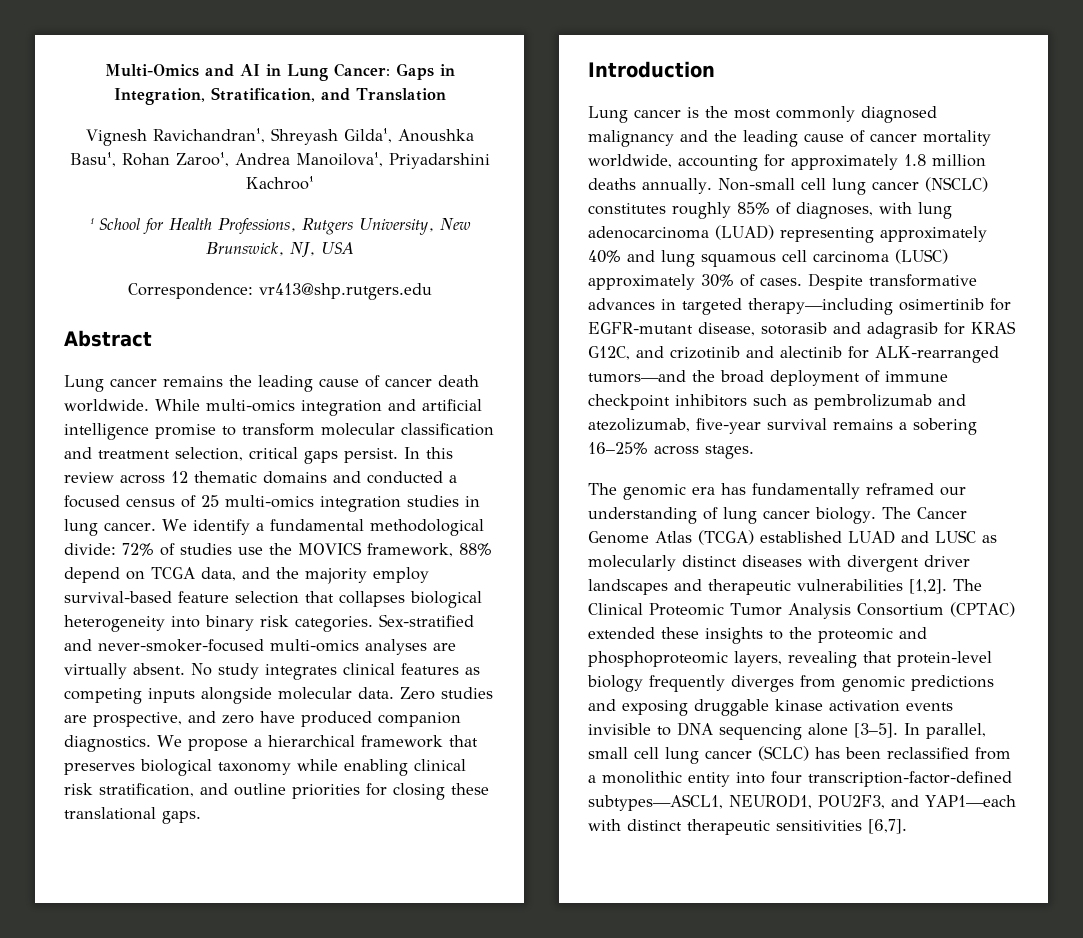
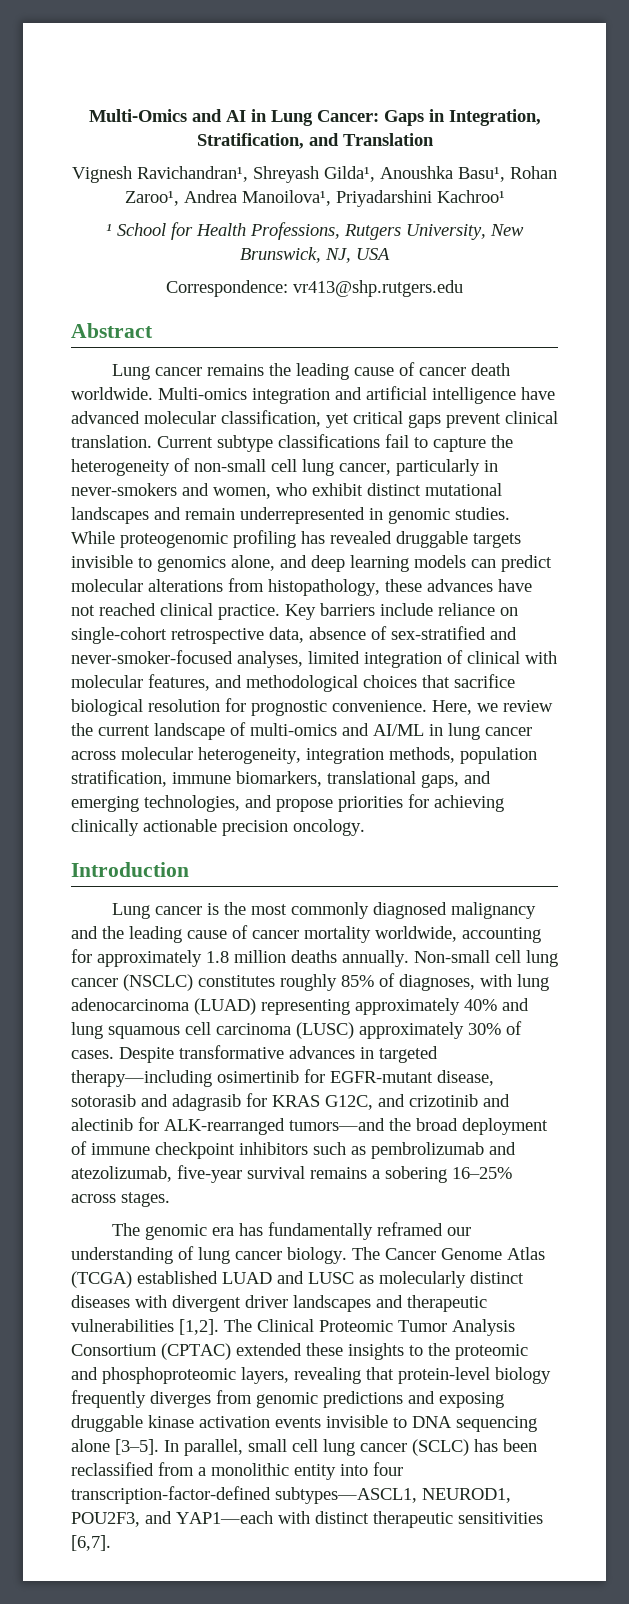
- While multi-omics integration and artificial intelligence promise to transform molecular classification and treatment selection, critical gaps persist. In this review across 12 thematic domains and conducted a focused census of 25 multi-omics integration studies in lung cancer. We identify a fundamental methodological divide: 72% of studies use the MOVICS framework, 88% depend on TCGA data, and the majority employ survival-based feature selection that collapses biological heterogeneity into binary risk categories. Sex-stratified and never-smoker-focused multi-omics analyses are virtually absent. No study integrates clinical features as competing inputs alongside molecular data. Zero studies are prospective, and zero have produced companion diagnostics. We propose a hierarchical framework that preserves biological taxonomy while enabling clinical risk stratification, and outline priorities for closing these translational gaps.
+ Multi-omics integration and artificial intelligence have advanced molecular classification, yet critical gaps prevent clinical translation. Current subtype classifications fail to capture the heterogeneity of non-small cell lung cancer, particularly in never-smokers and women, who exhibit distinct mutational landscapes and remain underrepresented in genomic studies. While proteogenomic profiling has revealed druggable targets invisible to genomics alone, and deep learning models can predict molecular alterations from histopathology, these advances have not reached clinical practice. Key barriers include reliance on single-cohort retrospective data, absence of sex-stratified and never-smoker-focused analyses, limited integration of clinical with molecular features, and methodological choices that sacrifice biological resolution for prognostic convenience. Here, we review the current landscape of multi-omics and AI/ML in lung cancer across molecular heterogeneity, integration methods, population stratification, immune biomarkers, translational gaps, and emerging technologies, and propose priorities for achieving clinically actionable precision oncology.

